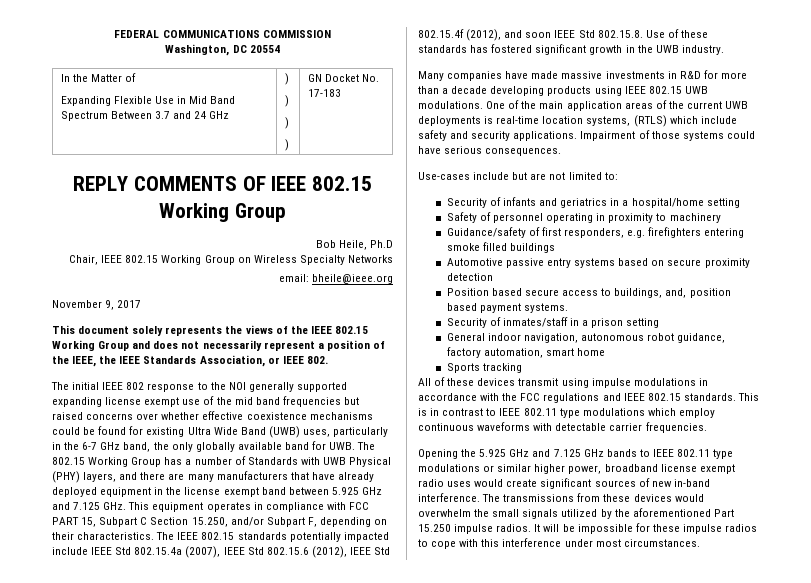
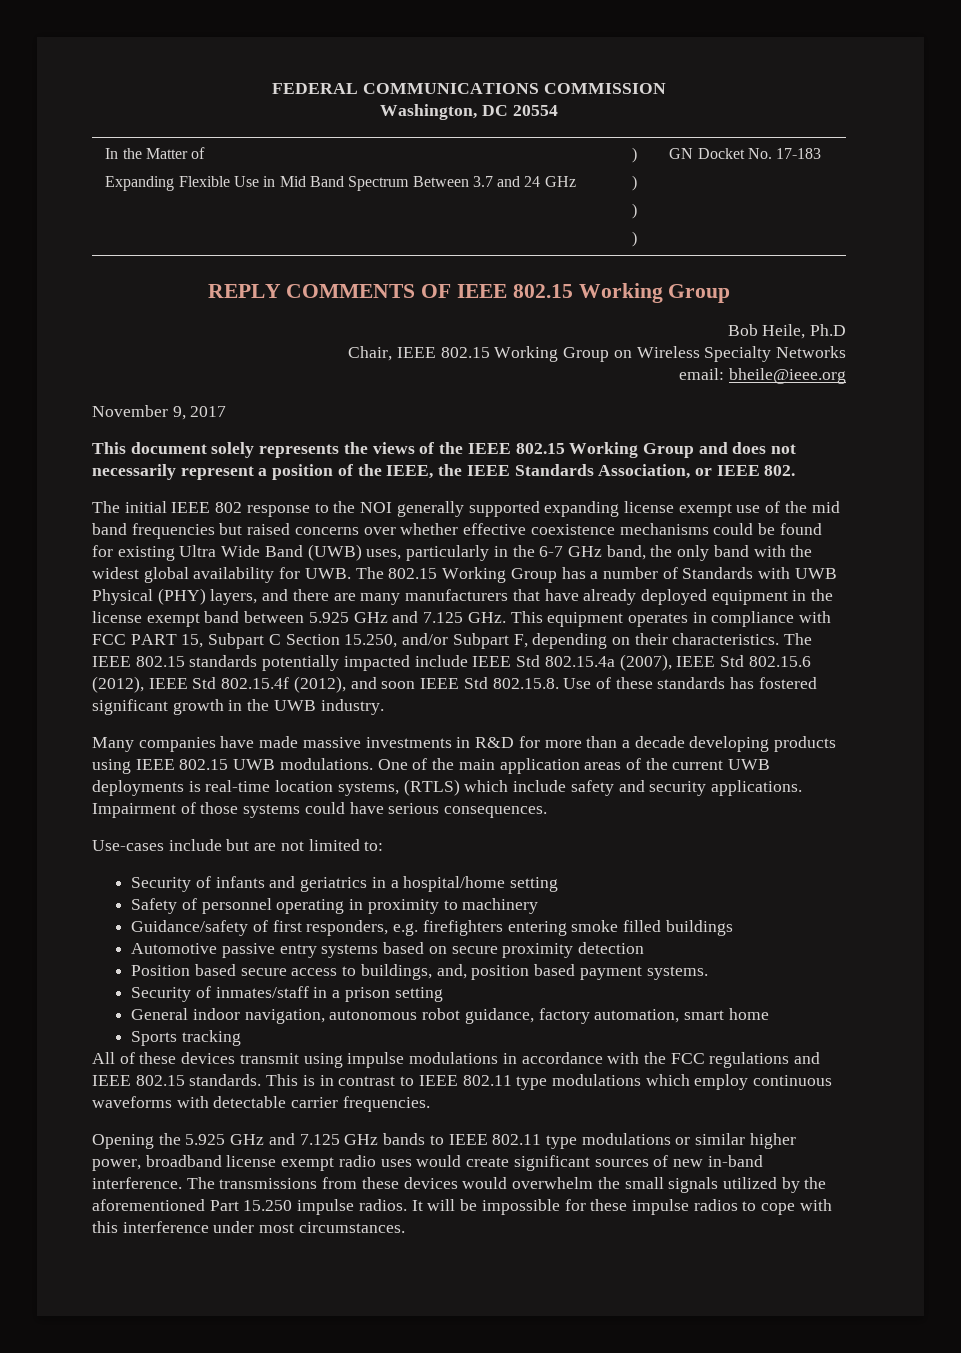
- The initial IEEE 802 response to the NOI generally supported expanding license exempt use of the mid band frequencies but raised concerns over whether effective coexistence mechanisms could be found for existing Ultra Wide Band (UWB) uses, particularly in the 6-7 GHz band, the only globally available band for UWB. The 802.15 Working Group has a number of Standards with UWB Physical (PHY) layers, and there are many manufacturers that have already deployed equipment in the license exempt band between 5.925 GHz and 7.125 GHz. This equipment operates in compliance with FCC PART 15, Subpart C Section 15.250, and/or Subpart F, depending on their characteristics.
+ The initial IEEE 802 response to the NOI generally supported expanding license exempt use of the mid band frequencies but raised concerns over whether effective coexistence mechanisms could be found for existing Ultra Wide Band (UWB) uses, particularly in the 6-7 GHz band, the only band with the widest global availability for UWB. The 802.15 Working Group has a number of Standards with UWB Physical (PHY) layers, and there are many manufacturers that have already deployed equipment in the license exempt band between 5.925 GHz and 7.125 GHz. This equipment operates in compliance with FCC PART 15, Subpart C Section 15.250, and/or Subpart F, depending on their characteristics.

